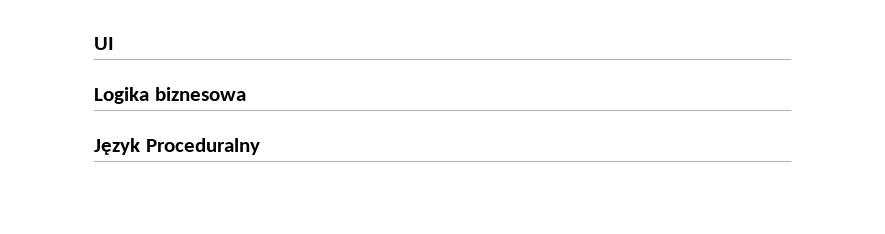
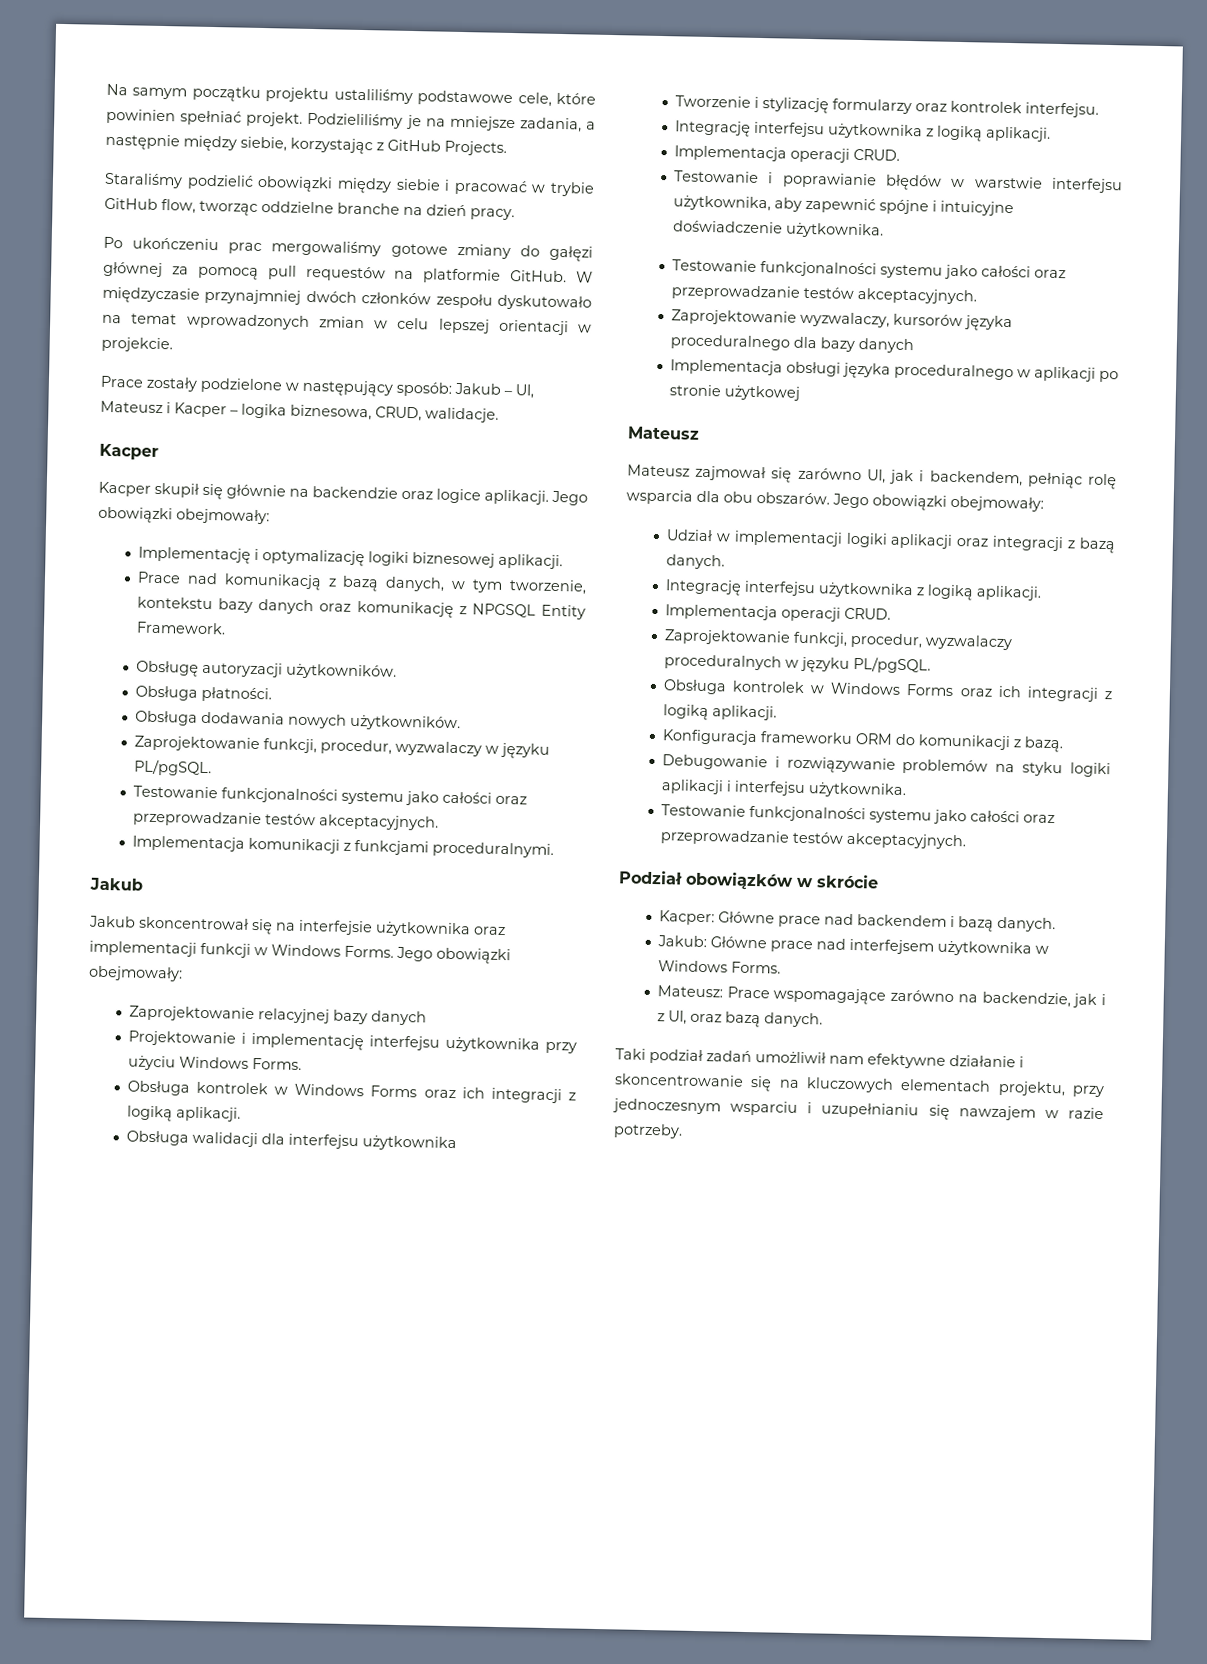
- UI
- Logika biznesowa
- Język Proceduralny
+ Na samym początku projektu ustaliliśmy podstawowe cele, które powinien spełniać projekt. Podzieliliśmy je na mniejsze zadania, a następnie między siebie, korzystając z GitHub Projects.
+ Staraliśmy podzielić obowiązki między siebie i pracować w trybie GitHub flow, tworząc oddzielne branche na dzień pracy.
+ Po ukończeniu prac mergowaliśmy gotowe zmiany do gałęzi głównej za pomocą pull requestów na platformie GitHub. W międzyczasie przynajmniej dwóch członków zespołu dyskutowało na temat wprowadzonych zmian w celu lepszej orientacji w projekcie.
+ Prace zostały podzielone w następujący sposób: Jakub – UI, Mateusz i Kacper – logika biznesowa, CRUD, walidacje.
+ Kacper
+ Kacper skupił się głównie na backendzie oraz logice aplikacji. Jego obowiązki obejmowały:
+ Implementację i optymalizację logiki biznesowej aplikacji.
+ Prace nad komunikacją z bazą danych, w tym tworzenie, kontekstu bazy danych oraz komunikację z NPGSQL Entity Framework.
+ Obsługę autoryzacji użytkowników.
+ Obsługa płatności.
+ Obsługa dodawania nowych użytkowników.
+ Zaprojektowanie funkcji, procedur, wyzwalaczy w języku PL/pgSQL.
+ Testowanie funkcjonalności systemu jako całości oraz przeprowadzanie testów akceptacyjnych.
+ Implementacja komunikacji z funkcjami proceduralnymi.
+ Jakub
+ Jakub skoncentrował się na interfejsie użytkownika oraz implementacji funkcji w Windows Forms. Jego obowiązki obejmowały:
+ Zaprojektowanie relacyjnej bazy danych
+ Projektowanie i implementację interfejsu użytkownika przy użyciu Windows Forms.
+ Obsługa kontrolek w Windows Forms oraz ich integracji z logiką aplikacji.
+ Obsługa walidacji dla interfejsu użytkownika
+ Tworzenie i stylizację formularzy oraz kontrolek interfejsu.
+ Integrację interfejsu użytkownika z logiką aplikacji.
+ Implementacja operacji CRUD.
+ Testowanie i poprawianie błędów w warstwie interfejsu użytkownika, aby zapewnić spójne i intuicyjne doświadczenie użytkownika.
+ Testowanie funkcjonalności systemu jako całości oraz przeprowadzanie testów akceptacyjnych.
+ Zaprojektowanie wyzwalaczy, kursorów języka proceduralnego dla bazy danych
+ Implementacja obsługi języka proceduralnego w aplikacji po stronie użytkowej
+ Mateusz
+ Mateusz zajmował się zarówno UI, jak i backendem, pełniąc rolę wsparcia dla obu obszarów. Jego obowiązki obejmowały:
+ Udział w implementacji logiki aplikacji oraz integracji z bazą danych.
+ Integrację interfejsu użytkownika z logiką aplikacji.
+ Implementacja operacji CRUD.
+ Zaprojektowanie funkcji, procedur, wyzwalaczy proceduralnych w języku PL/pgSQL.
+ Obsługa kontrolek w Windows Forms oraz ich integracji z logiką aplikacji.
+ Konfiguracja frameworku ORM do komunikacji z bazą.
+ Debugowanie i rozwiązywanie problemów na styku logiki aplikacji i interfejsu użytkownika.
+ Testowanie funkcjonalności systemu jako całości oraz przeprowadzanie testów akceptacyjnych.
+ Podział obowiązków w skrócie
+ Kacper: Główne prace nad backendem i bazą danych.
+ Jakub: Główne prace nad interfejsem użytkownika w Windows Forms.
+ Mateusz: Prace wspomagające zarówno na backendzie, jak i z UI, oraz bazą danych.
+ Taki podział zadań umożliwił nam efektywne działanie i skoncentrowanie się na kluczowych elementach projektu, przy jednoczesnym wsparciu i uzupełnianiu się nawzajem w razie potrzeby.

